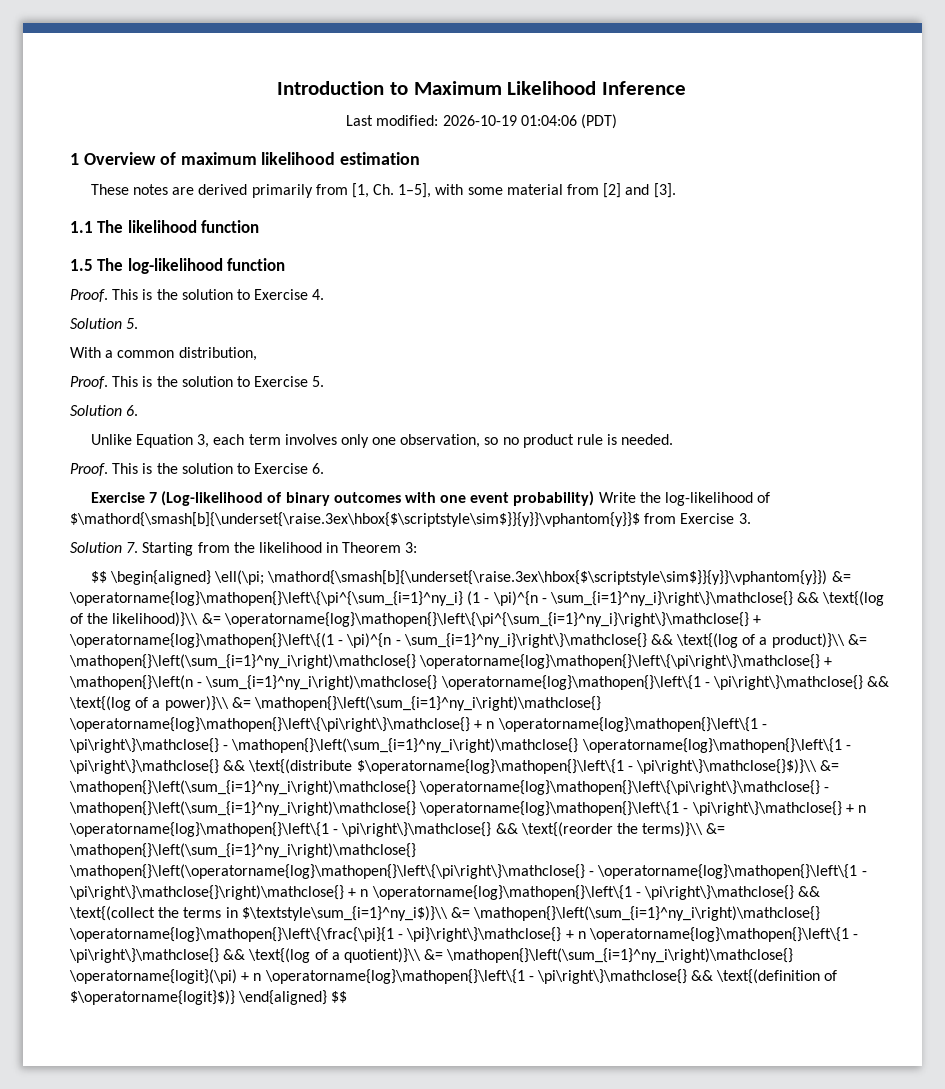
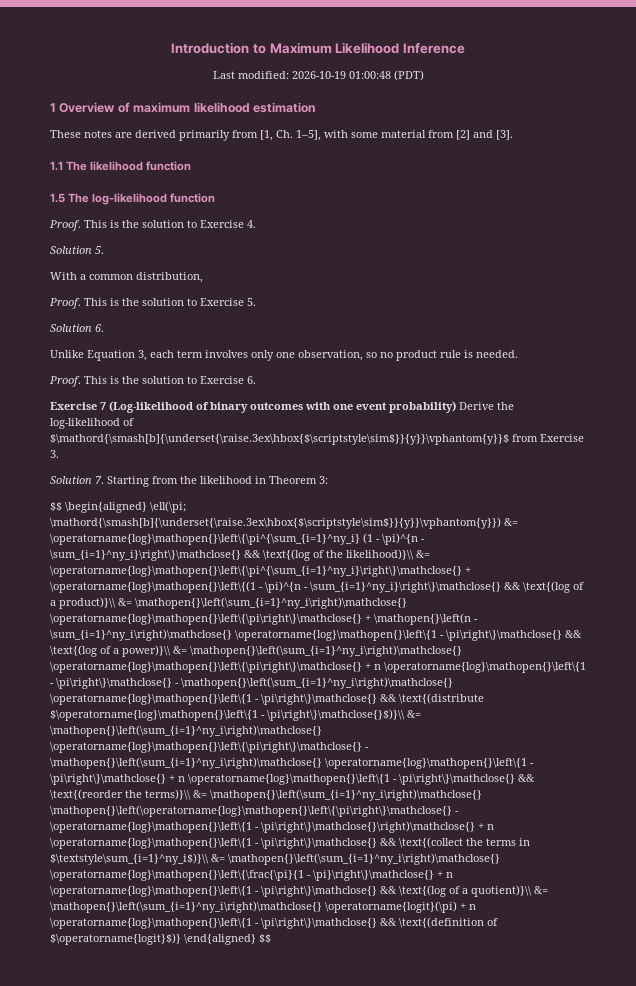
- Last modified: 2026-10-19 01:04:06 (PDT)
+ Last modified: 2026-10-19 01:00:48 (PDT)
- Exercise 7 (Log-likelihood of binary outcomes with one event probability) Write the log-likelihood of $\mathord{\smash[b]{\underset{\raise.3ex\hbox{$\scriptstyle\sim$}}{y}}\vphantom{y}}$ from Exercise 3.
+ Exercise 7 (Log-likelihood of binary outcomes with one event probability) Derive the log-likelihood of $\mathord{\smash[b]{\underset{\raise.3ex\hbox{$\scriptstyle\sim$}}{y}}\vphantom{y}}$ from Exercise 3.

